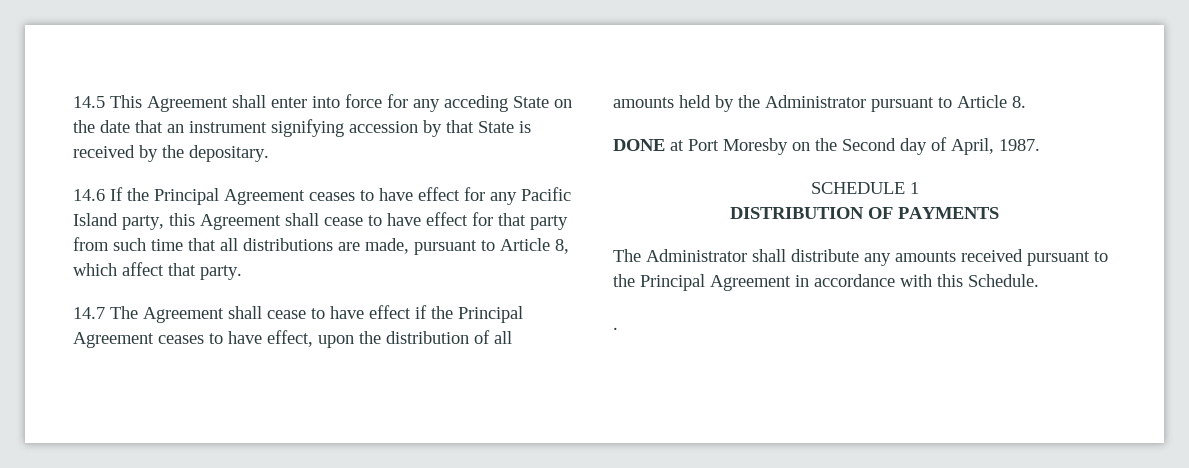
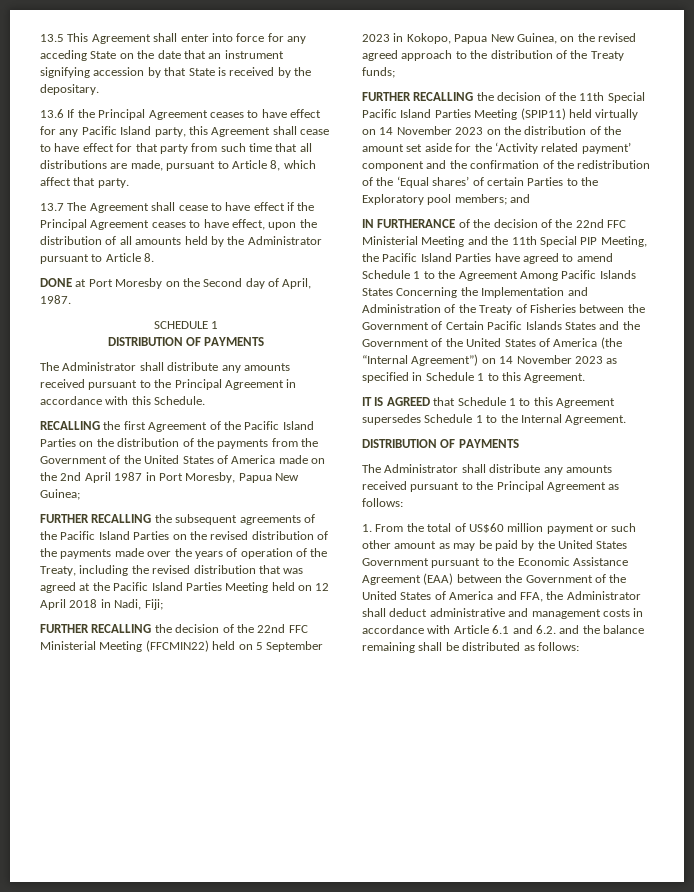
- 14.5 This Agreement shall enter into force for any acceding State on the date that an instrument signifying accession by that State is received by the depositary.
+ 13.5 This Agreement shall enter into force for any acceding State on the date that an instrument signifying accession by that State is received by the depositary.
- 14.6 If the Principal Agreement ceases to have effect for any Pacific Island party, this Agreement shall cease to have effect for that party from such time that all distributions are made, pursuant to Article 8, which affect that party.
+ 13.6 If the Principal Agreement ceases to have effect for any Pacific Island party, this Agreement shall cease to have effect for that party from such time that all distributions are made, pursuant to Article 8, which affect that party.
- 14.7 The Agreement shall cease to have effect if the Principal Agreement ceases to have effect, upon the distribution of all amounts held by the Administrator pursuant to Article 8.
+ 13.7 The Agreement shall cease to have effect if the Principal Agreement ceases to have effect, upon the distribution of all amounts held by the Administrator pursuant to Article 8.
- .
+ RECALLING the first Agreement of the Pacific Island Parties on the distribution of the payments from the Government of the United States of America made on the 2nd April 1987 in Port Moresby, Papua New Guinea;
+ FURTHER RECALLING the subsequent agreements of the Pacific Island Parties on the revised distribution of the payments made over the years of operation of the Treaty, including the revised distribution that was agreed at the Pacific Island Parties Meeting held on 12 April 2018 in Nadi, Fiji;
+ FURTHER RECALLING the decision of the 22nd FFC Ministerial Meeting (FFCMIN22) held on 5 September 2023 in Kokopo, Papua New Guinea, on the revised agreed approach to the distribution of the Treaty funds;
+ FURTHER RECALLING the decision of the 11th Special Pacific Island Parties Meeting (SPIP11) held virtually on 14 November 2023 on the distribution of the amount set aside for the ‘Activity related payment’ component and the confirmation of the redistribution of the ‘Equal shares’ of certain Parties to the Exploratory pool members; and
+ IN FURTHERANCE of the decision of the 22nd FFC Ministerial Meeting and the 11th Special PIP Meeting, the Pacific Island Parties have agreed to amend Schedule 1 to the Agreement Among Pacific Islands States Concerning the Implementation and Administration of the Treaty of Fisheries between the Government of Certain Pacific Islands States and the Government of the United States of America (the “Internal Agreement”) on 14 November 2023 as specified in Schedule 1 to this Agreement.
+ IT IS AGREED that Schedule 1 to this Agreement supersedes Schedule 1 to the Internal Agreement.
+ DISTRIBUTION OF PAYMENTS
+ The Administrator shall distribute any amounts received pursuant to the Principal Agreement as follows:
+ 1. From the total of US$60 million payment or such other amount as may be paid by the United States Government pursuant to the Economic Assistance Agreement (EAA) between the Government of the United States of America and FFA, the Administrator shall deduct administrative and management costs in accordance with Article 6.1 and 6.2. and the balance remaining shall be distributed as follows:

